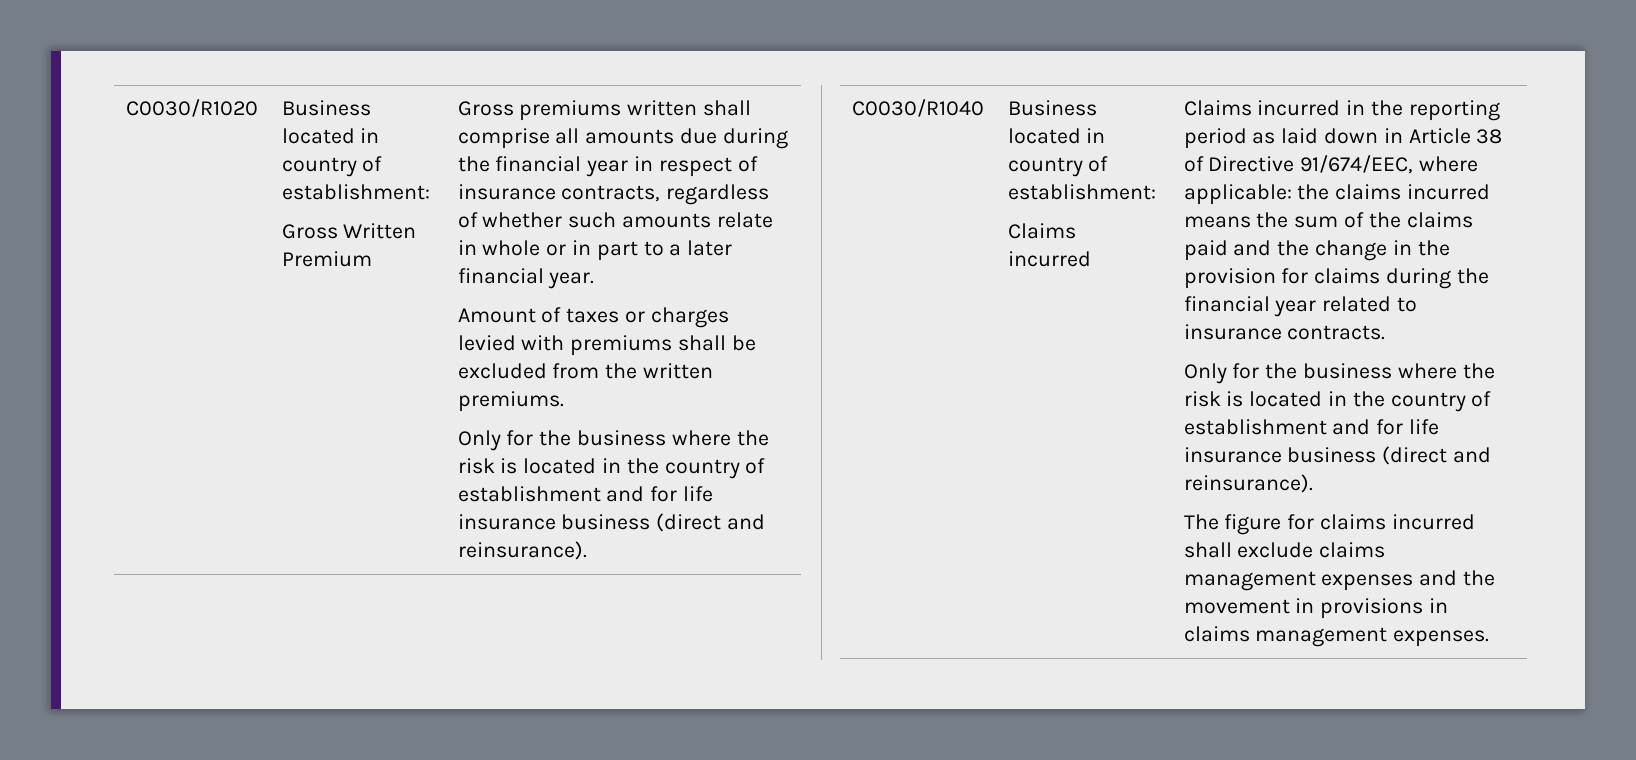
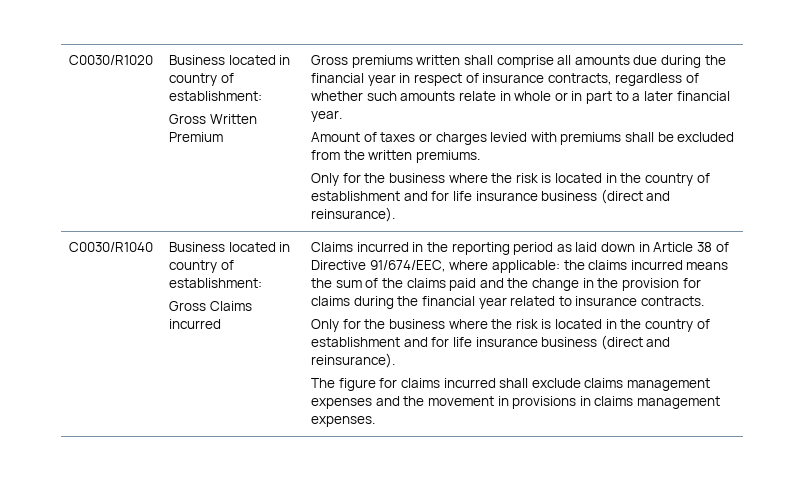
  C0030/R1040 | Business located in country of establishment:
- Claims incurred
+ Gross Claims incurred

